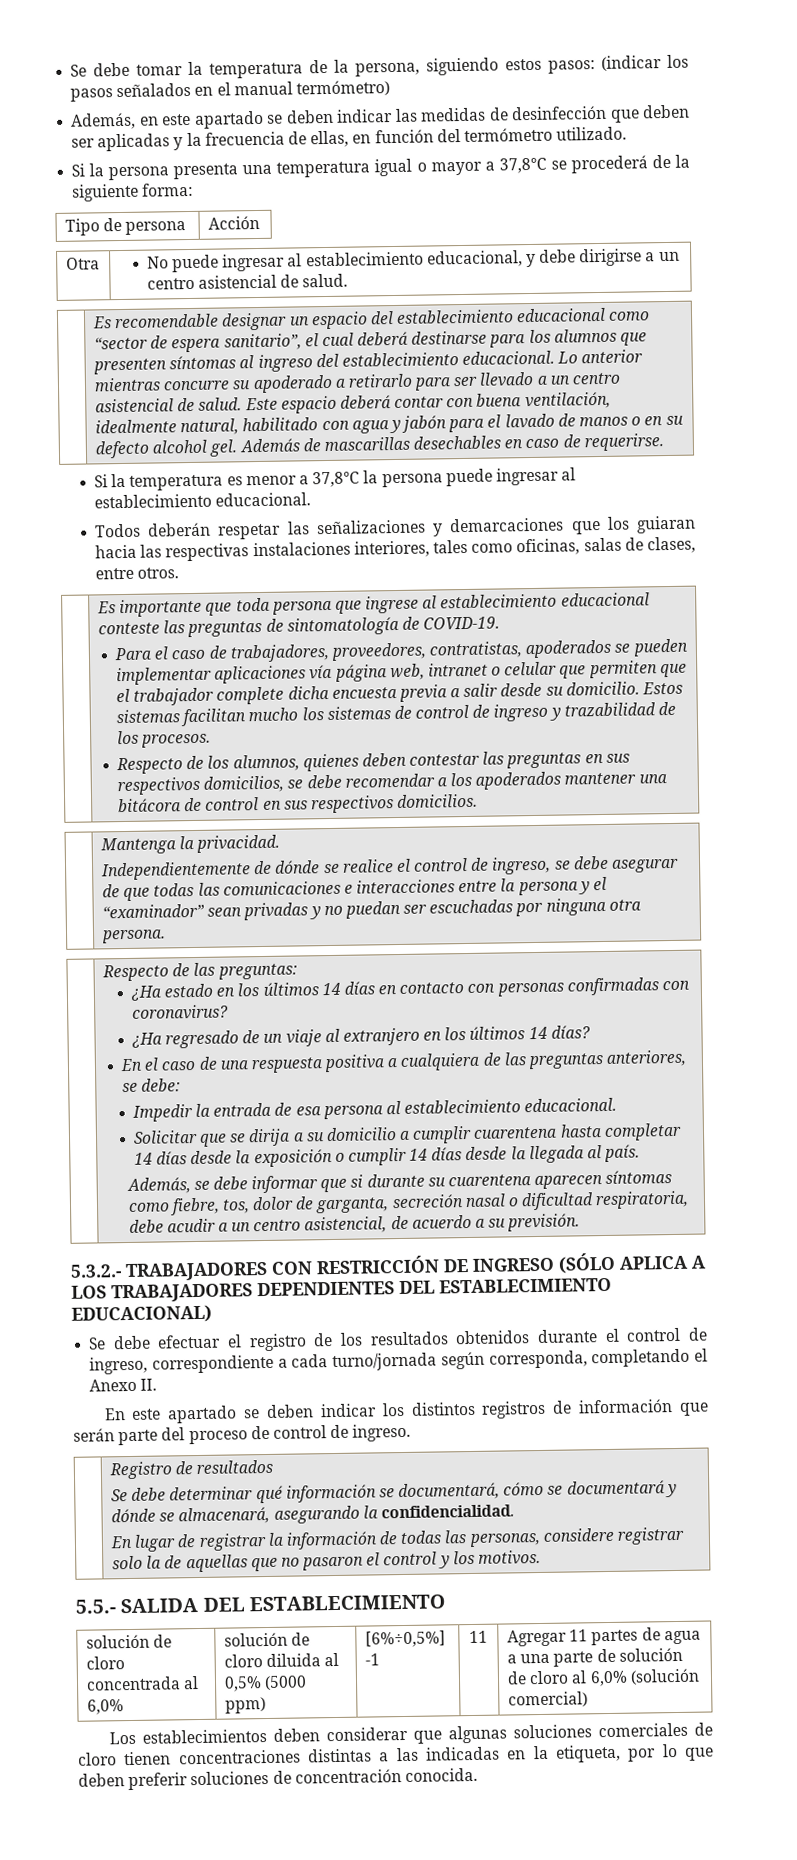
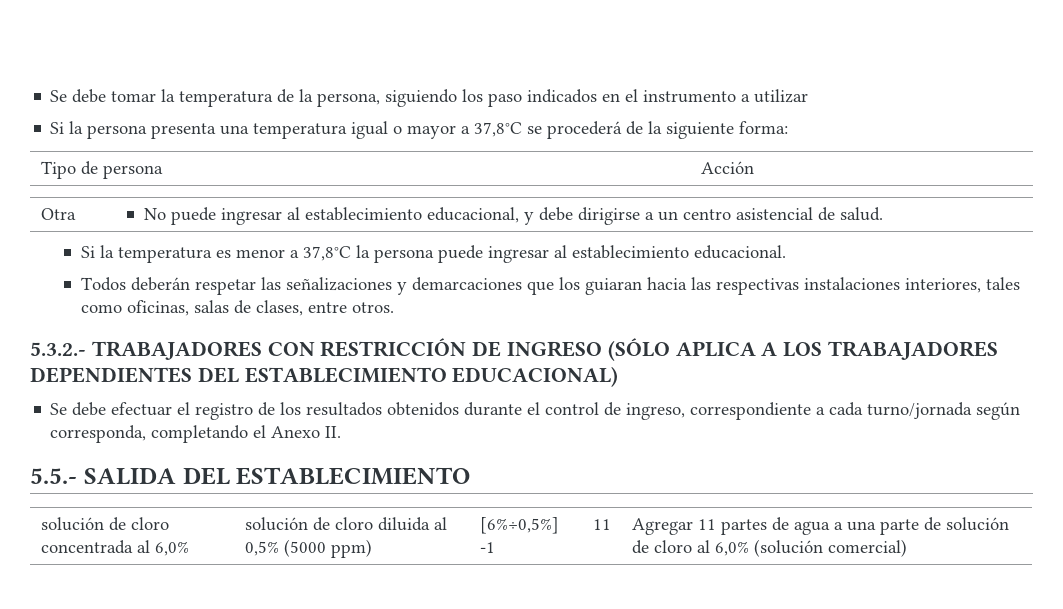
- Se debe tomar la temperatura de la persona, siguiendo estos pasos: (indicar los pasos señalados en el manual termómetro)
- Además, en este apartado se deben indicar las medidas de desinfección que deben ser aplicadas y la frecuencia de ellas, en función del termómetro utilizado.
+ Se debe tomar la temperatura de la persona, siguiendo los paso indicados en el instrumento a utilizar
- Es recomendable designar un espacio del establecimiento educacional como “sector de espera sanitario”, el cual deberá destinarse para los alumnos que presenten síntomas al ingreso del establecimiento educacional. Lo anterior mientras concurre su apoderado a retirarlo para ser llevado a un centro asistencial de salud. Este espacio deberá contar con buena ventilación, idealmente natural, habilitado con agua y jabón para el lavado de manos o en su defecto alcohol gel. Además de mascarillas desechables en caso de requerirse.
- Es importante que toda persona que ingrese al establecimiento educacional conteste las preguntas de sintomatología de COVID-19.
- Para el caso de trabajadores, proveedores, contratistas, apoderados se pueden implementar aplicaciones vía página web, intranet o celular que permiten que el trabajador complete dicha encuesta previa a salir desde su domicilio. Estos sistemas facilitan mucho los sistemas de control de ingreso y trazabilidad de los procesos.
- Respecto de los alumnos, quienes deben contestar las preguntas en sus respectivos domicilios, se debe recomendar a los apoderados mantener una bitácora de control en sus respectivos domicilios.
- | Mantenga la privacidad.
- Independientemente de dónde se realice el control de ingreso, se debe asegurar de que todas las comunicaciones e interacciones entre la persona y el “examinador” sean privadas y no puedan ser escuchadas por ninguna otra persona.
- | Respecto de las preguntas:
- ¿Ha estado en los últimos 14 días en contacto con personas confirmadas con coronavirus?
- ¿Ha regresado de un viaje al extranjero en los últimos 14 días?
- En el caso de una respuesta positiva a cualquiera de las preguntas anteriores, se debe:
- Impedir la entrada de esa persona al establecimiento educacional.
- Solicitar que se dirija a su domicilio a cumplir cuarentena hasta completar 14 días desde la exposición o cumplir 14 días desde la llegada al país.
- Además, se debe informar que si durante su cuarentena aparecen síntomas como fiebre, tos, dolor de garganta, secreción nasal o dificultad respiratoria, debe acudir a un centro asistencial, de acuerdo a su previsión.
- En este apartado se deben indicar los distintos registros de información que serán parte del proceso de control de ingreso.
- | Registro de resultados
- Se debe determinar qué información se documentará, cómo se documentará y dónde se almacenará, asegurando la confidencialidad.
- En lugar de registrar la información de todas las personas, considere registrar solo la de aquellas que no pasaron el control y los motivos.
- Los establecimientos deben considerar que algunas soluciones comerciales de cloro tienen concentraciones distintas a las indicadas en la etiqueta, por lo que deben preferir soluciones de concentración conocida.

